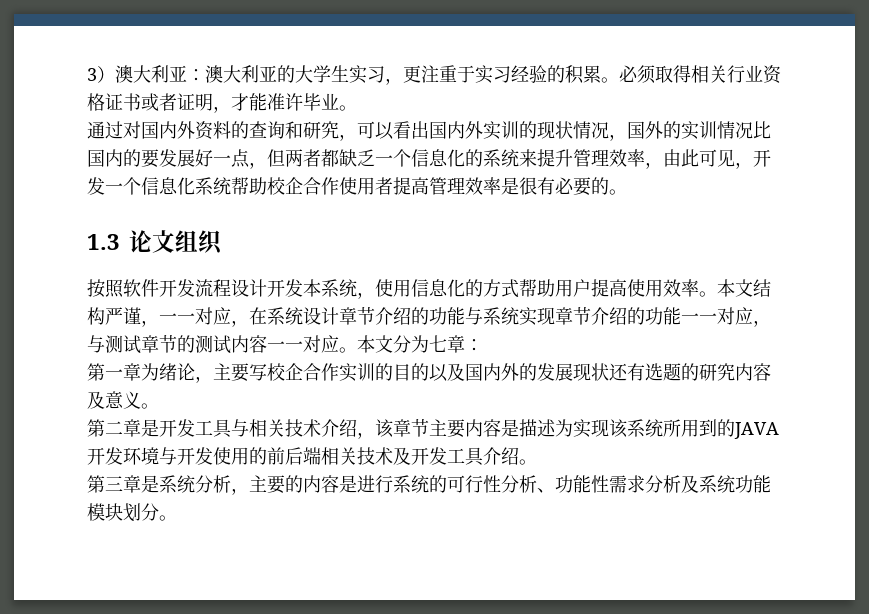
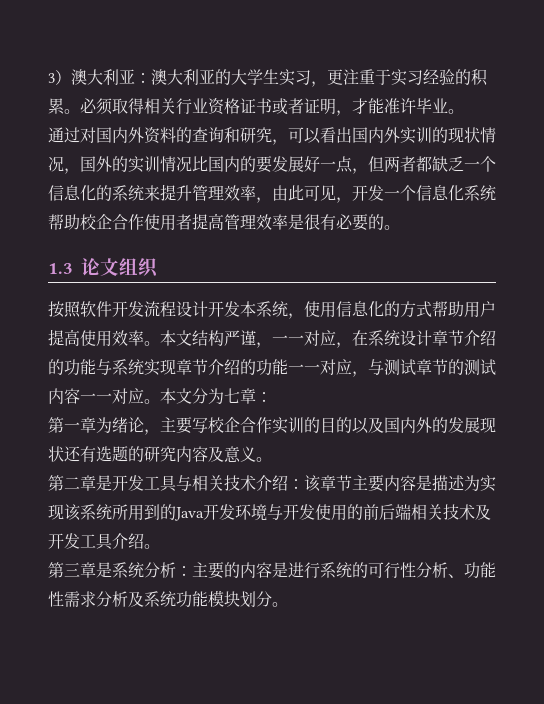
- 第二章是开发工具与相关技术介绍，该章节主要内容是描述为实现该系统所用到的JAVA开发环境与开发使用的前后端相关技术及开发工具介绍。
+ 第二章是开发工具与相关技术介绍：该章节主要内容是描述为实现该系统所用到的Java开发环境与开发使用的前后端相关技术及开发工具介绍。
- 第三章是系统分析，主要的内容是进行系统的可行性分析、功能性需求分析及系统功能模块划分。
+ 第三章是系统分析：主要的内容是进行系统的可行性分析、功能性需求分析及系统功能模块划分。

